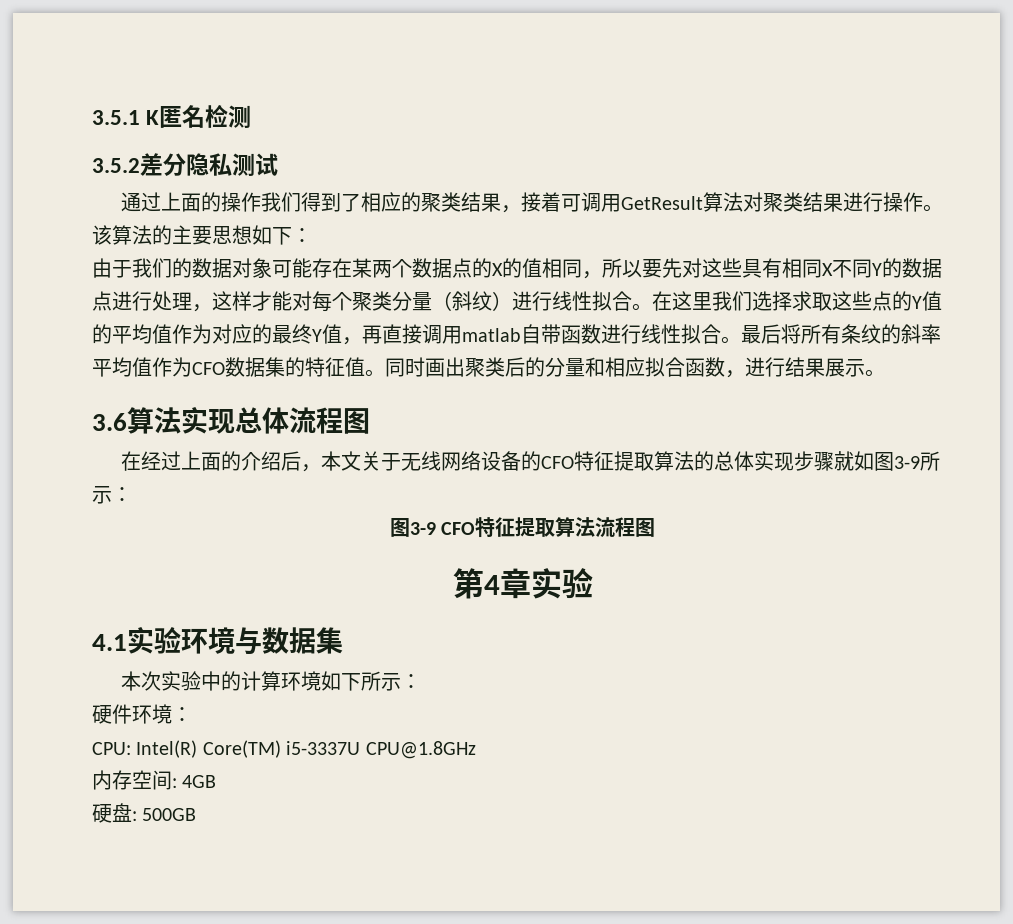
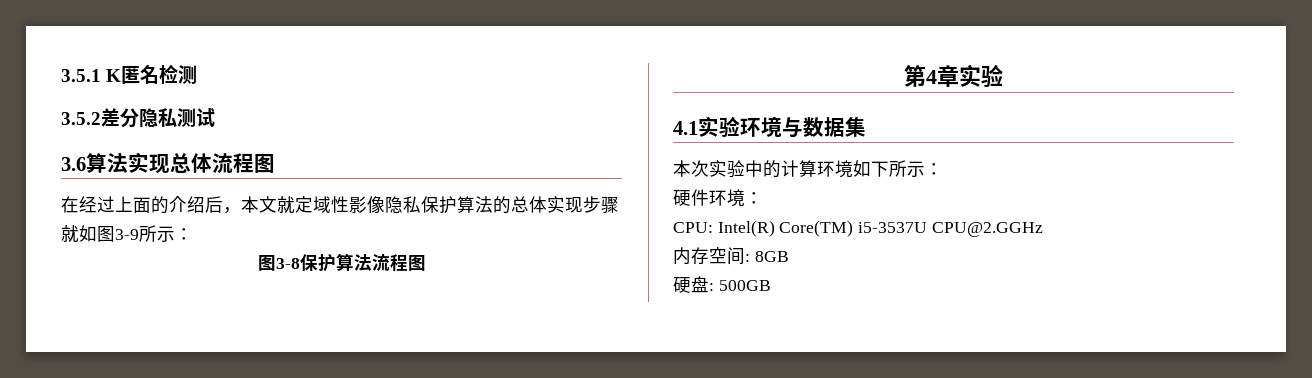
- 通过上面的操作我们得到了相应的聚类结果，接着可调用GetResult算法对聚类结果进行操作。该算法的主要思想如下：
- 由于我们的数据对象可能存在某两个数据点的X的值相同，所以要先对这些具有相同X不同Y的数据点进行处理，这样才能对每个聚类分量（斜纹）进行线性拟合。在这里我们选择求取这些点的Y值的平均值作为对应的最终Y值，再直接调用matlab自带函数进行线性拟合。最后将所有条纹的斜率平均值作为CFO数据集的特征值。同时画出聚类后的分量和相应拟合函数，进行结果展示。
- 在经过上面的介绍后，本文关于无线网络设备的CFO特征提取算法的总体实现步骤就如图3-9所示：
+ 在经过上面的介绍后，本文就定域性影像隐私保护算法的总体实现步骤就如图3-9所示：
- 图3-9 CFO特征提取算法流程图
+ 图3-8保护算法流程图
- CPU: Intel(R) Core(TM) i5-3337U CPU@1.8GHz
+ CPU: Intel(R) Core(TM) i5-3537U CPU@2.GGHz
- 内存空间: 4GB
+ 内存空间: 8GB

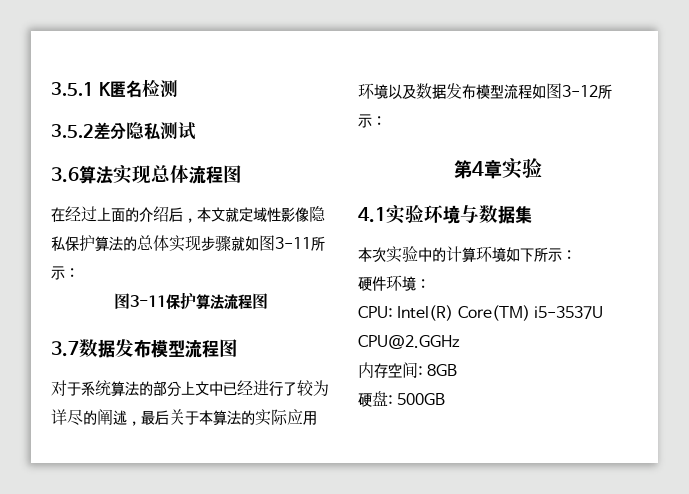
- 在经过上面的介绍后，本文就定域性影像隐私保护算法的总体实现步骤就如图3-9所示：
+ 在经过上面的介绍后，本文就定域性影像隐私保护算法的总体实现步骤就如图3-11所示：
- 图3-8保护算法流程图
+ 图3-11保护算法流程图
+ 3.7数据发布模型流程图
+ 对于系统算法的部分上文中已经进行了较为详尽的阐述，最后关于本算法的实际应用环境以及数据发布模型流程如图3-12所示：

